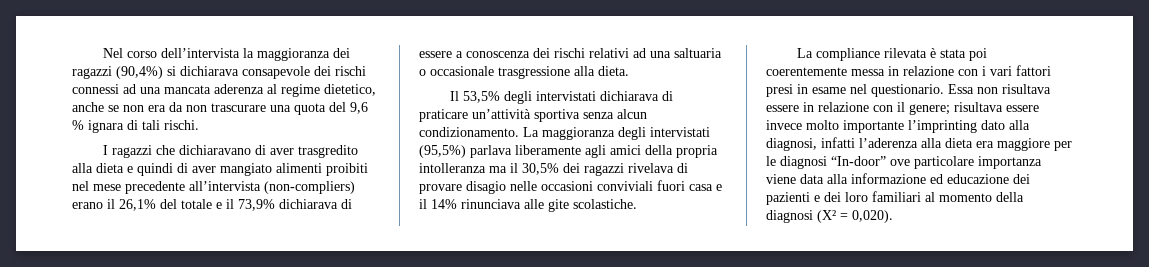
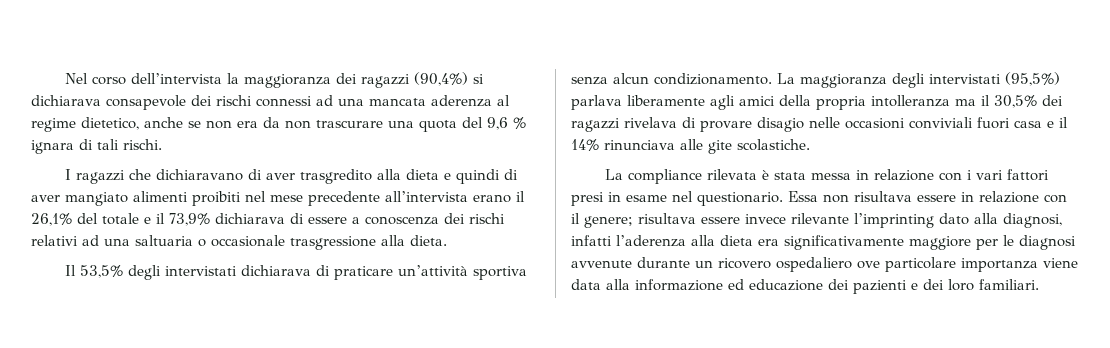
- I ragazzi che dichiaravano di aver trasgredito alla dieta e quindi di aver mangiato alimenti proibiti nel mese precedente all’intervista (non-compliers) erano il 26,1% del totale e il 73,9% dichiarava di essere a conoscenza dei rischi relativi ad una saltuaria o occasionale trasgressione alla dieta.
+ I ragazzi che dichiaravano di aver trasgredito alla dieta e quindi di aver mangiato alimenti proibiti nel mese precedente all’intervista erano il 26,1% del totale e il 73,9% dichiarava di essere a conoscenza dei rischi relativi ad una saltuaria o occasionale trasgressione alla dieta.
- La compliance rilevata è stata poi coerentemente messa in relazione con i vari fattori presi in esame nel questionario.
+ La compliance rilevata è stata messa in relazione con i vari fattori presi in esame nel questionario.
- Essa non risultava essere in relazione con il genere; risultava essere invece molto importante l’imprinting dato alla diagnosi, infatti l’aderenza alla dieta era maggiore per le diagnosi “In-door” ove particolare importanza viene data alla informazione ed educazione dei pazienti e dei loro familiari al momento della diagnosi (X² = 0,020).
+ Essa non risultava essere in relazione con il genere; risultava essere invece rilevante l’imprinting dato alla diagnosi, infatti l’aderenza alla dieta era significativamente maggiore per le diagnosi avvenute durante un ricovero ospedaliero ove particolare importanza viene data alla informazione ed educazione dei pazienti e dei loro familiari.

